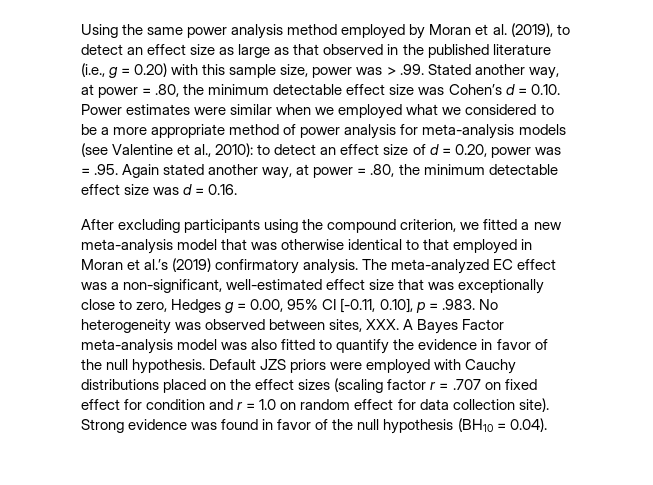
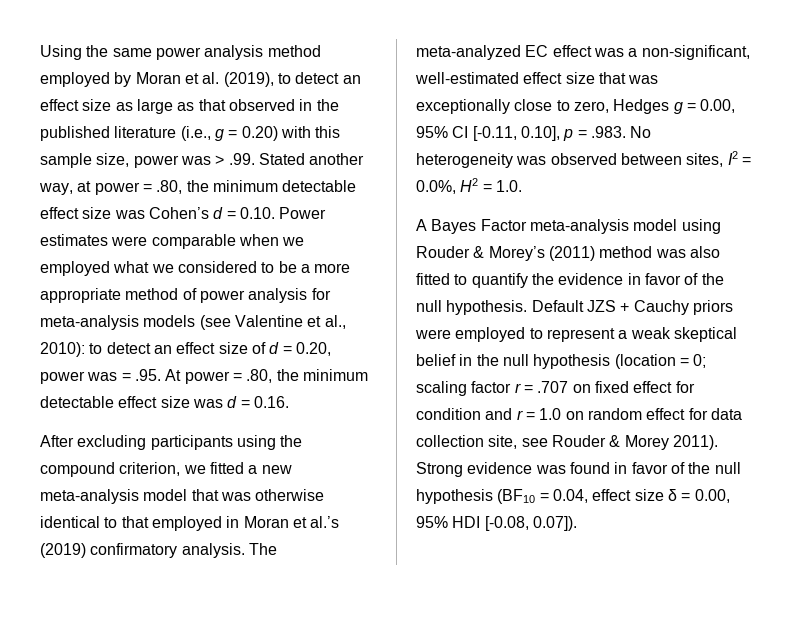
- Using the same power analysis method employed by Moran et al. (2019), to detect an effect size as large as that observed in the published literature (i.e., g = 0.20) with this sample size, power was > .99. Stated another way, at power = .80, the minimum detectable effect size was Cohen’s d = 0.10. Power estimates were similar when we employed what we considered to be a more appropriate method of power analysis for meta-analysis models (see Valentine et al., 2010):
+ Using the same power analysis method employed by Moran et al. (2019), to detect an effect size as large as that observed in the published literature (i.e., g = 0.20) with this sample size, power was > .99. Stated another way, at power = .80, the minimum detectable effect size was Cohen’s d = 0.10. Power estimates were comparable when we employed what we considered to be a more appropriate method of power analysis for meta-analysis models (see Valentine et al., 2010):
- to detect an effect size of d = 0.20, power was = .95. Again stated another way, at power = .80, the minimum detectable effect size was d = 0.16.
+ to detect an effect size of d = 0.20, power was = .95. At power = .80, the minimum detectable effect size was d = 0.16.
- The meta-analyzed EC effect was a non-significant, well-estimated effect size that was exceptionally close to zero, Hedges g = 0.00, 95% CI [-0.11, 0.10], p = .983. No heterogeneity was observed between sites, XXX. A Bayes Factor meta-analysis model was also fitted to quantify the evidence in favor of the null hypothesis.
+ The meta-analyzed EC effect was a non-significant, well-estimated effect size that was exceptionally close to zero, Hedges g = 0.00, 95% CI [-0.11, 0.10], p = .983. No heterogeneity was observed between sites, I2 = 0.0%, H2 = 1.0.
+ A Bayes Factor meta-analysis model using Rouder & Morey’s (2011) method was also fitted to quantify the evidence in favor of the null hypothesis.
- Default JZS priors were employed with Cauchy distributions placed on the effect sizes (scaling factor r = .707 on fixed effect for condition and r = 1.0 on random effect for data collection site).
+ Default JZS + Cauchy priors were employed to represent a weak skeptical belief in the null hypothesis (location = 0; scaling factor r = .707 on fixed effect for condition and r = 1.0 on random effect for data collection site, see Rouder & Morey 2011).
- Strong evidence was found in favor of the null hypothesis (BH10 = 0.04).
+ Strong evidence was found in favor of the null hypothesis (BF10 = 0.04, effect size δ = 0.00, 95% HDI [-0.08, 0.07]).

